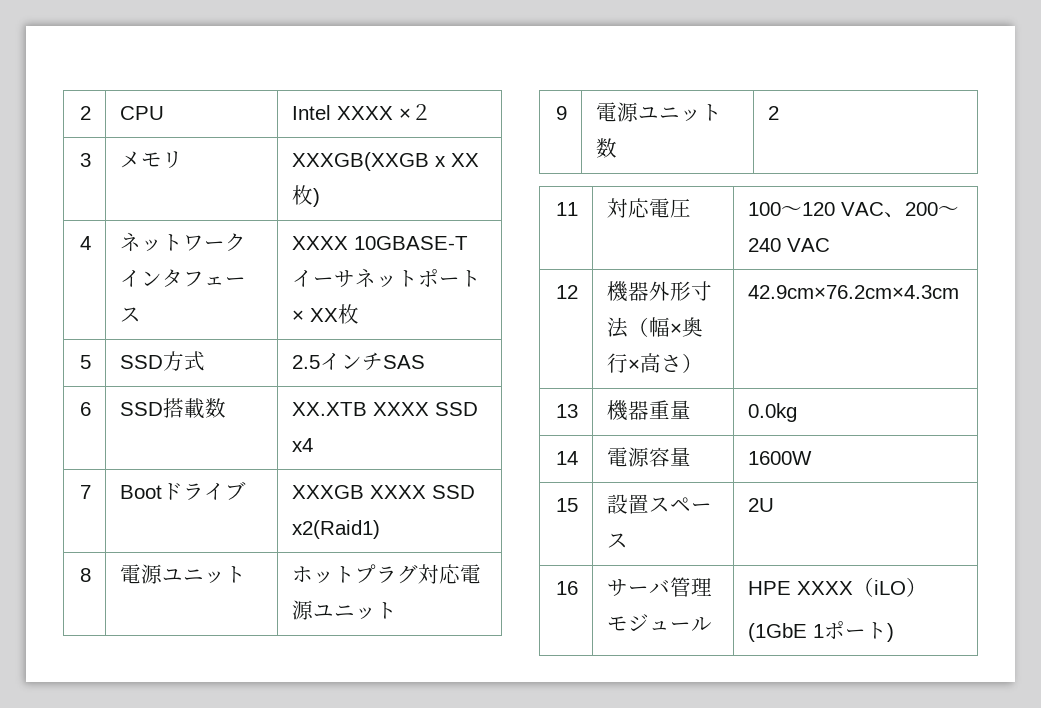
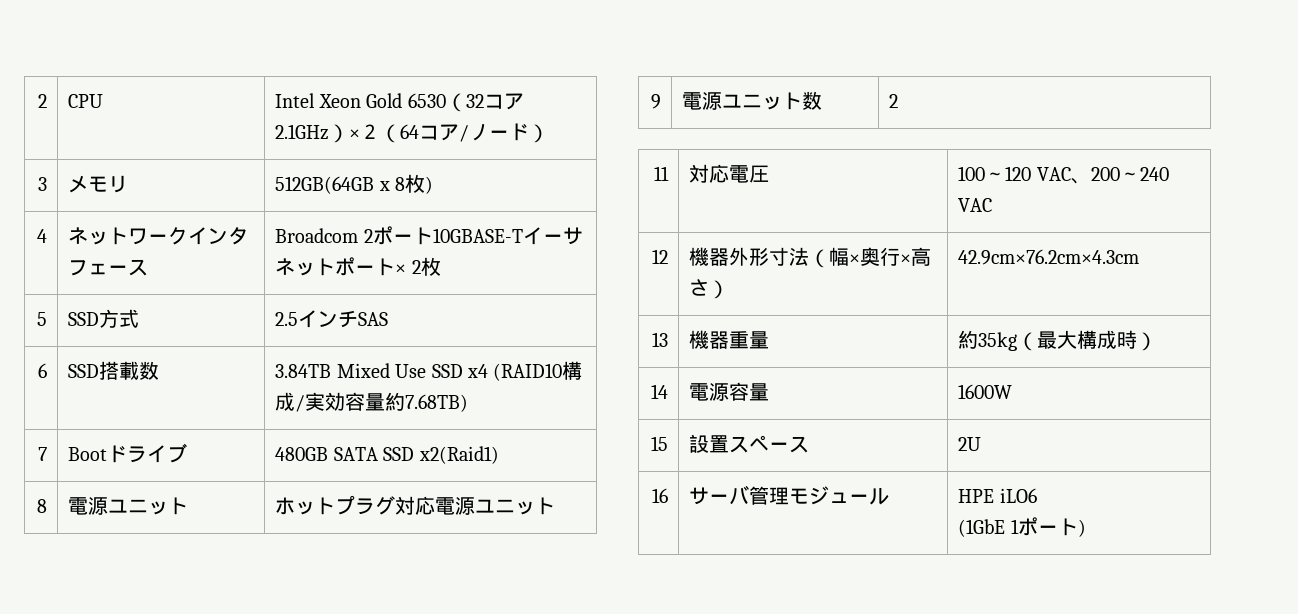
- 2 | CPU | Intel XXXX ×２
+ 2 | CPU | Intel Xeon Gold 6530（32コア2.1GHz）×２（64コア/ノード）
- 3 | メモリ | XXXGB(XXGB x XX枚)
+ 3 | メモリ | 512GB(64GB x 8枚)
- 4 | ネットワークインタフェース | XXXX 10GBASE-Tイーサネットポート× XX枚
+ 4 | ネットワークインタフェース | Broadcom 2ポート10GBASE-Tイーサネットポート× 2枚
- 6 | SSD搭載数 | XX.XTB XXXX SSD x4
+ 6 | SSD搭載数 | 3.84TB Mixed Use SSD x4 (RAID10構成/実効容量約7.68TB)
- 7 | Bootドライブ | XXXGB XXXX SSD x2(Raid1)
+ 7 | Bootドライブ | 480GB SATA SSD x2(Raid1)
- 13 | 機器重量 | 0.0kg
+ 13 | 機器重量 | 約35kg（最大構成時）
- 16 | サーバ管理モジュール | HPE XXXX（iLO）
+ 16 | サーバ管理モジュール | HPE iLO6

